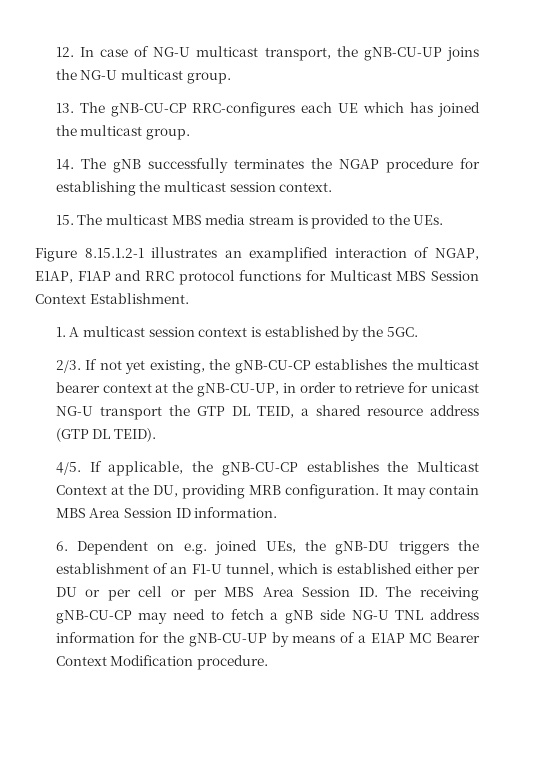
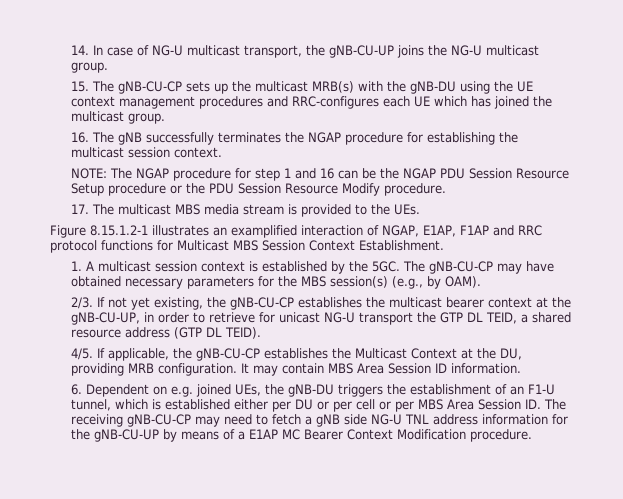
- 12. In case of NG-U multicast transport, the gNB-CU-UP joins the NG-U multicast group.
+ 14. In case of NG-U multicast transport, the gNB-CU-UP joins the NG-U multicast group.
- 13. The gNB-CU-CP RRC-configures each UE which has joined the multicast group.
+ 15. The gNB-CU-CP sets up the multicast MRB(s) with the gNB-DU using the UE context management procedures and RRC-configures each UE which has joined the multicast group.
- 14. The gNB successfully terminates the NGAP procedure for establishing the multicast session context.
+ 16. The gNB successfully terminates the NGAP procedure for establishing the multicast session context.
- 15. The multicast MBS media stream is provided to the UEs.
+ NOTE: The NGAP procedure for step 1 and 16 can be the NGAP PDU Session Resource Setup procedure or the PDU Session Resource Modify procedure.
+ 17. The multicast MBS media stream is provided to the UEs.
+ The gNB-CU-CP may have obtained necessary parameters for the MBS session(s) (e.g., by OAM).

